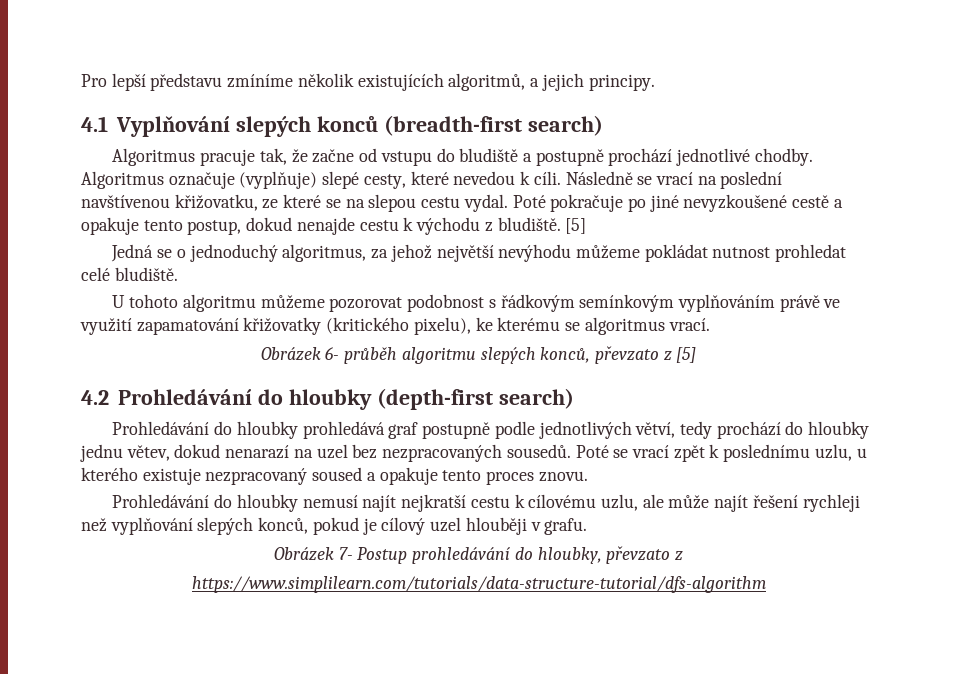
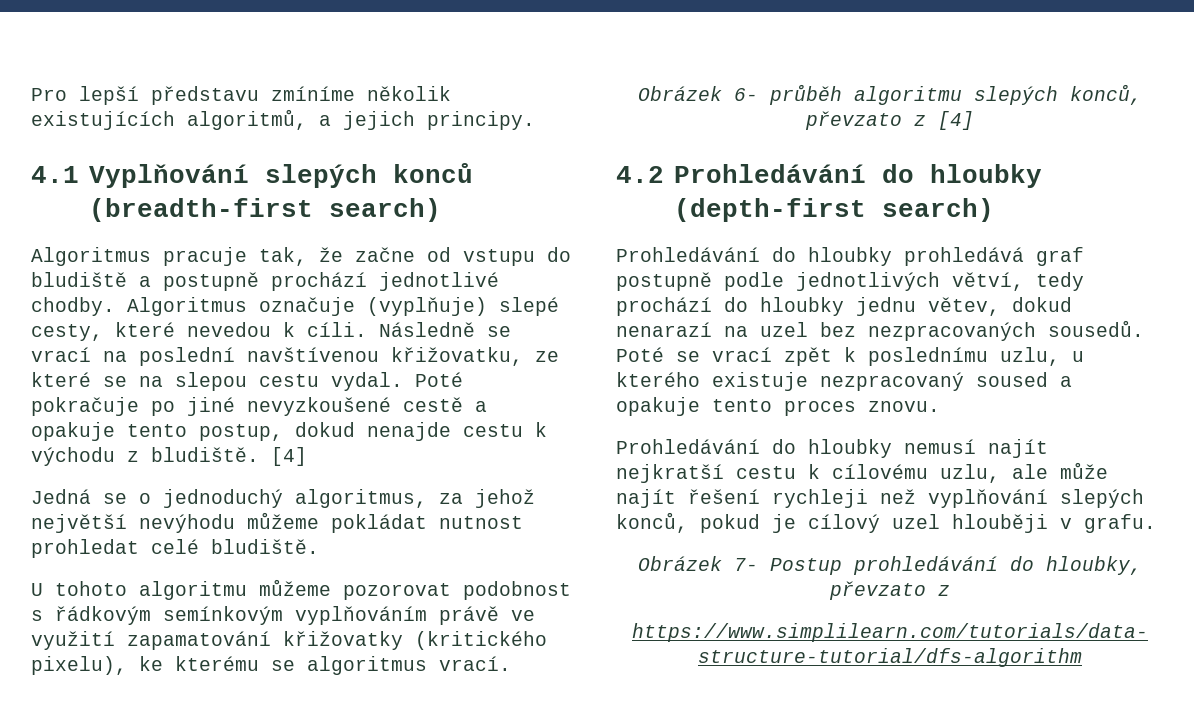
- Poté pokračuje po jiné nevyzkoušené cestě a opakuje tento postup, dokud nenajde cestu k východu z bludiště. [5]
+ Poté pokračuje po jiné nevyzkoušené cestě a opakuje tento postup, dokud nenajde cestu k východu z bludiště. [4]
- Obrázek 6- průběh algoritmu slepých konců, převzato z [5]
+ Obrázek 6- průběh algoritmu slepých konců, převzato z [4]

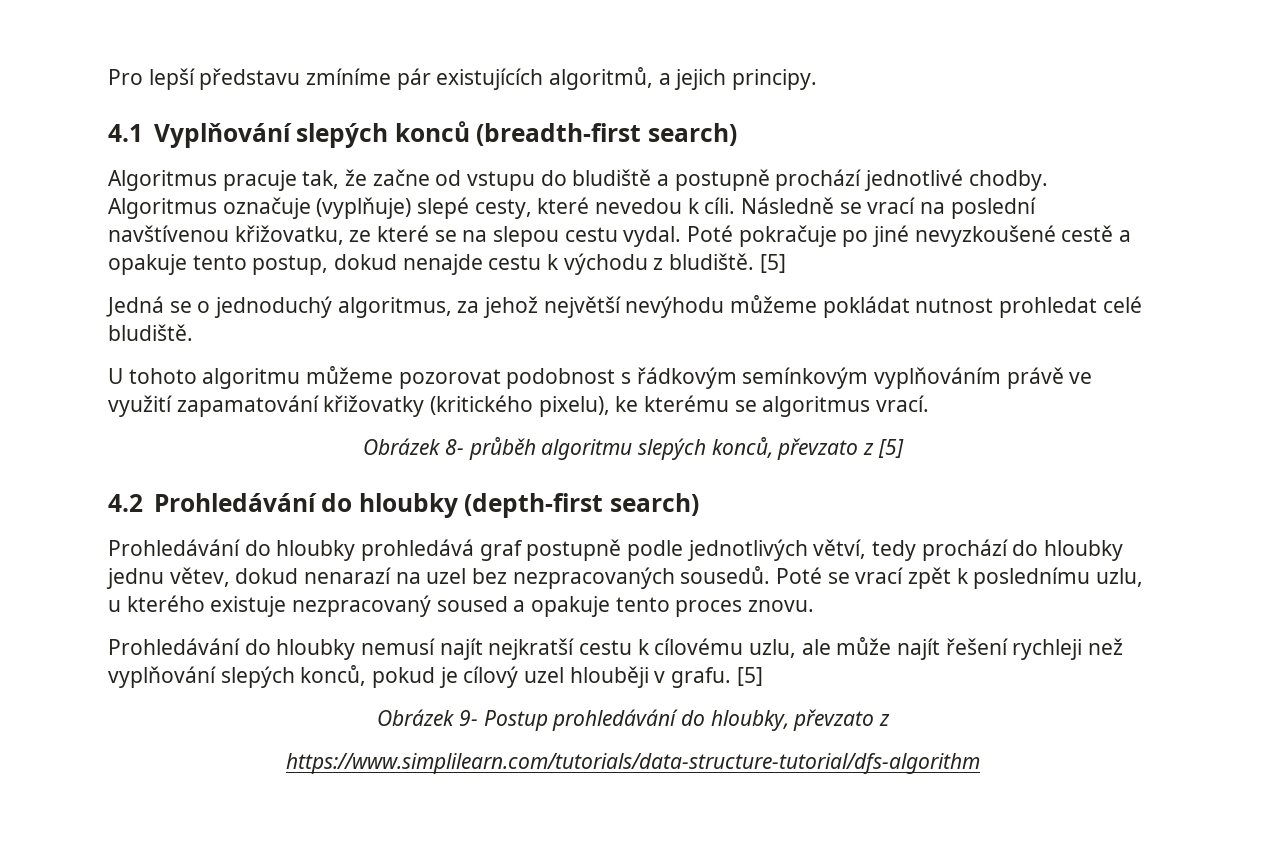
- Pro lepší představu zmíníme několik existujících algoritmů, a jejich principy.
+ Pro lepší představu zmíníme pár existujících algoritmů, a jejich principy.
- Poté pokračuje po jiné nevyzkoušené cestě a opakuje tento postup, dokud nenajde cestu k východu z bludiště. [4]
+ Poté pokračuje po jiné nevyzkoušené cestě a opakuje tento postup, dokud nenajde cestu k východu z bludiště. [5]
- Obrázek 6- průběh algoritmu slepých konců, převzato z [4]
+ Obrázek 8- průběh algoritmu slepých konců, převzato z [5]
- Prohledávání do hloubky nemusí najít nejkratší cestu k cílovému uzlu, ale může najít řešení rychleji než vyplňování slepých konců, pokud je cílový uzel hlouběji v grafu.
- Obrázek 7- Postup prohledávání do hloubky, převzato z
+ Prohledávání do hloubky nemusí najít nejkratší cestu k cílovému uzlu, ale může najít řešení rychleji než vyplňování slepých konců, pokud je cílový uzel hlouběji v grafu. [5]
+ Obrázek 9- Postup prohledávání do hloubky, převzato z

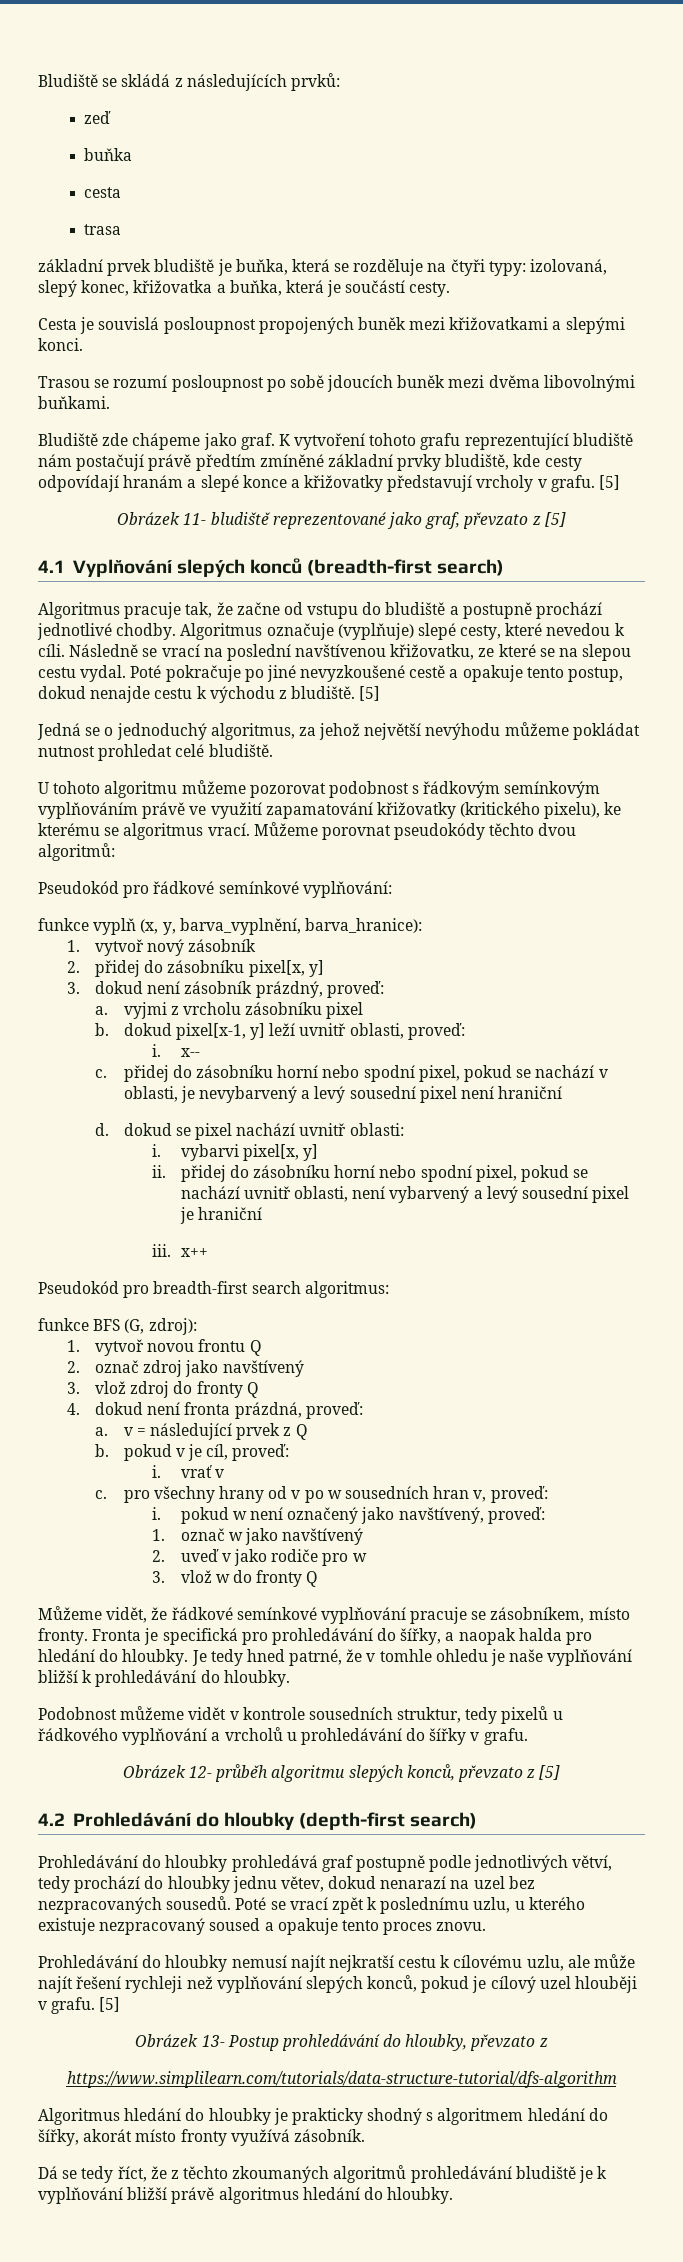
- Pro lepší představu zmíníme pár existujících algoritmů, a jejich principy.
+ Bludiště se skládá z následujících prvků:
+ zeď
+ buňka
+ cesta
+ trasa
+ základní prvek bludiště je buňka, která se rozděluje na čtyři typy: izolovaná, slepý konec, křižovatka a buňka, která je součástí cesty.
+ Cesta je souvislá posloupnost propojených buněk mezi křižovatkami a slepými konci.
+ Trasou se rozumí posloupnost po sobě jdoucích buněk mezi dvěma libovolnými buňkami.
+ Bludiště zde chápeme jako graf. K vytvoření tohoto grafu reprezentující bludiště nám postačují právě předtím zmíněné základní prvky bludiště, kde cesty odpovídají hranám a slepé konce a křižovatky představují vrcholy v grafu. [5]
+ Obrázek 11- bludiště reprezentované jako graf, převzato z [5]
- U tohoto algoritmu můžeme pozorovat podobnost s řádkovým semínkovým vyplňováním právě ve využití zapamatování křižovatky (kritického pixelu), ke kterému se algoritmus vrací.
- Obrázek 8- průběh algoritmu slepých konců, převzato z [5]
+ U tohoto algoritmu můžeme pozorovat podobnost s řádkovým semínkovým vyplňováním právě ve využití zapamatování křižovatky (kritického pixelu), ke kterému se algoritmus vrací. Můžeme porovnat pseudokódy těchto dvou algoritmů:
+ Pseudokód pro řádkové semínkové vyplňování:
+ funkce vyplň (x, y, barva_vyplnění, barva_hranice):
+ 1. vytvoř nový zásobník
+ 2. přidej do zásobníku pixel[x, y]
+ 3. dokud není zásobník prázdný, proveď:
+ a. vyjmi z vrcholu zásobníku pixel
+ b. dokud pixel[x-1, y] leží uvnitř oblasti, proveď:
+ i. x--
+ c. přidej do zásobníku horní nebo spodní pixel, pokud se nachází v oblasti, je nevybarvený a levý sousední pixel není hraniční
+ d. dokud se pixel nachází uvnitř oblasti:
+ i. vybarvi pixel[x, y]
+ ii. přidej do zásobníku horní nebo spodní pixel, pokud se nachází uvnitř oblasti, není vybarvený a levý sousední pixel je hraniční
+ iii. x++
+ Pseudokód pro breadth-first search algoritmus:
+ funkce BFS (G, zdroj):
+ 1. vytvoř novou frontu Q
+ 2. označ zdroj jako navštívený
+ 3. vlož zdroj do fronty Q
+ 4. dokud není fronta prázdná, proveď:
+ a. v = následující prvek z Q
+ b. pokud v je cíl, proveď:
+ i. vrať v
+ c. pro všechny hrany od v po w sousedních hran v, proveď:
+ i. pokud w není označený jako navštívený, proveď:
+ 1. označ w jako navštívený
+ 2. uveď v jako rodiče pro w
+ 3. vlož w do fronty Q
+ Můžeme vidět, že řádkové semínkové vyplňování pracuje se zásobníkem, místo fronty. Fronta je specifická pro prohledávání do šířky, a naopak halda pro hledání do hloubky. Je tedy hned patrné, že v tomhle ohledu je naše vyplňování bližší k prohledávání do hloubky.
+ Podobnost můžeme vidět v kontrole sousedních struktur, tedy pixelů u řádkového vyplňování a vrcholů u prohledávání do šířky v grafu.
+ Obrázek 12- průběh algoritmu slepých konců, převzato z [5]
- Obrázek 9- Postup prohledávání do hloubky, převzato z
+ Obrázek 13- Postup prohledávání do hloubky, převzato z
+ Algoritmus hledání do hloubky je prakticky shodný s algoritmem hledání do šířky, akorát místo fronty využívá zásobník.
+ Dá se tedy říct, že z těchto zkoumaných algoritmů prohledávání bludiště je k vyplňování bližší právě algoritmus hledání do hloubky.

